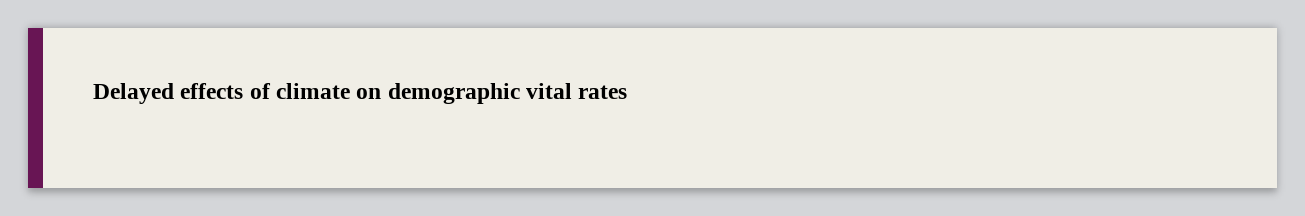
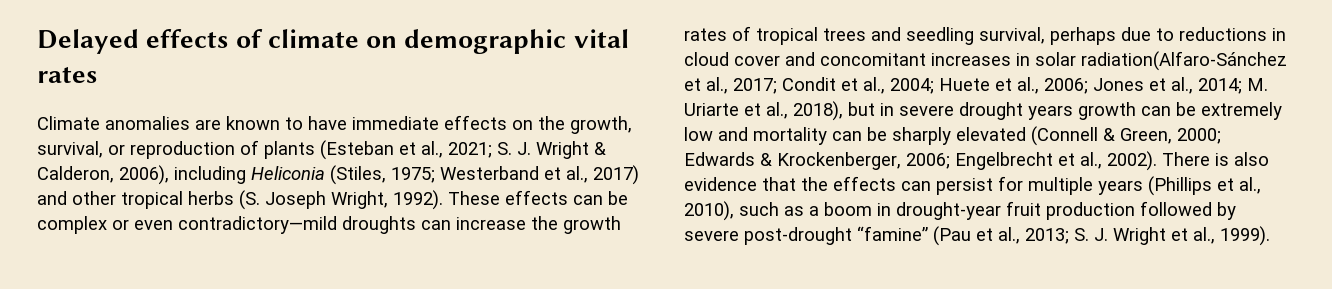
+ Climate anomalies are known to have immediate effects on the growth, survival, or reproduction of plants (Esteban et al., 2021; S. J. Wright & Calderon, 2006), including Heliconia (Stiles, 1975; Westerband et al., 2017) and other tropical herbs (S. Joseph Wright, 1992). These effects can be complex or even contradictory—mild droughts can increase the growth rates of tropical trees and seedling survival, perhaps due to reductions in cloud cover and concomitant increases in solar radiation(Alfaro-Sánchez et al., 2017; Condit et al., 2004; Huete et al., 2006; Jones et al., 2014; M. Uriarte et al., 2018), but in severe drought years growth can be extremely low and mortality can be sharply elevated (Connell & Green, 2000; Edwards & Krockenberger, 2006; Engelbrecht et al., 2002). There is also evidence that the effects can persist for multiple years (Phillips et al., 2010), such as a boom in drought-year fruit production followed by severe post-drought “famine” (Pau et al., 2013; S. J. Wright et al., 1999).

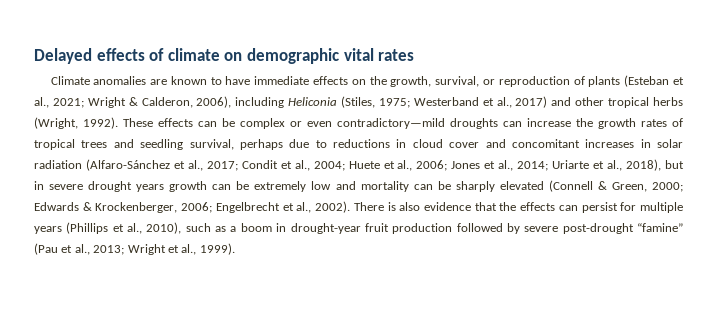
- Climate anomalies are known to have immediate effects on the growth, survival, or reproduction of plants (Esteban et al., 2021; S. J. Wright & Calderon, 2006), including Heliconia (Stiles, 1975; Westerband et al., 2017) and other tropical herbs (S. Joseph Wright, 1992).
+ Climate anomalies are known to have immediate effects on the growth, survival, or reproduction of plants (Esteban et al., 2021; Wright & Calderon, 2006), including Heliconia (Stiles, 1975; Westerband et al., 2017) and other tropical herbs (Wright, 1992).
- These effects can be complex or even contradictory—mild droughts can increase the growth rates of tropical trees and seedling survival, perhaps due to reductions in cloud cover and concomitant increases in solar radiation(Alfaro-Sánchez et al., 2017;
+ These effects can be complex or even contradictory—mild droughts can increase the growth rates of tropical trees and seedling survival, perhaps due to reductions in cloud cover and concomitant increases in solar radiation (Alfaro-Sánchez et al., 2017;
- M. Uriarte et al., 2018), but in severe drought years growth can be extremely low and mortality can be sharply elevated (Connell & Green, 2000;
+ Uriarte et al., 2018), but in severe drought years growth can be extremely low and mortality can be sharply elevated (Connell & Green, 2000;
- There is also evidence that the effects can persist for multiple years (Phillips et al., 2010), such as a boom in drought-year fruit production followed by severe post-drought “famine” (Pau et al., 2013; S. J. Wright et al., 1999).
+ There is also evidence that the effects can persist for multiple years (Phillips et al., 2010), such as a boom in drought-year fruit production followed by severe post-drought “famine” (Pau et al., 2013; Wright et al., 1999).

